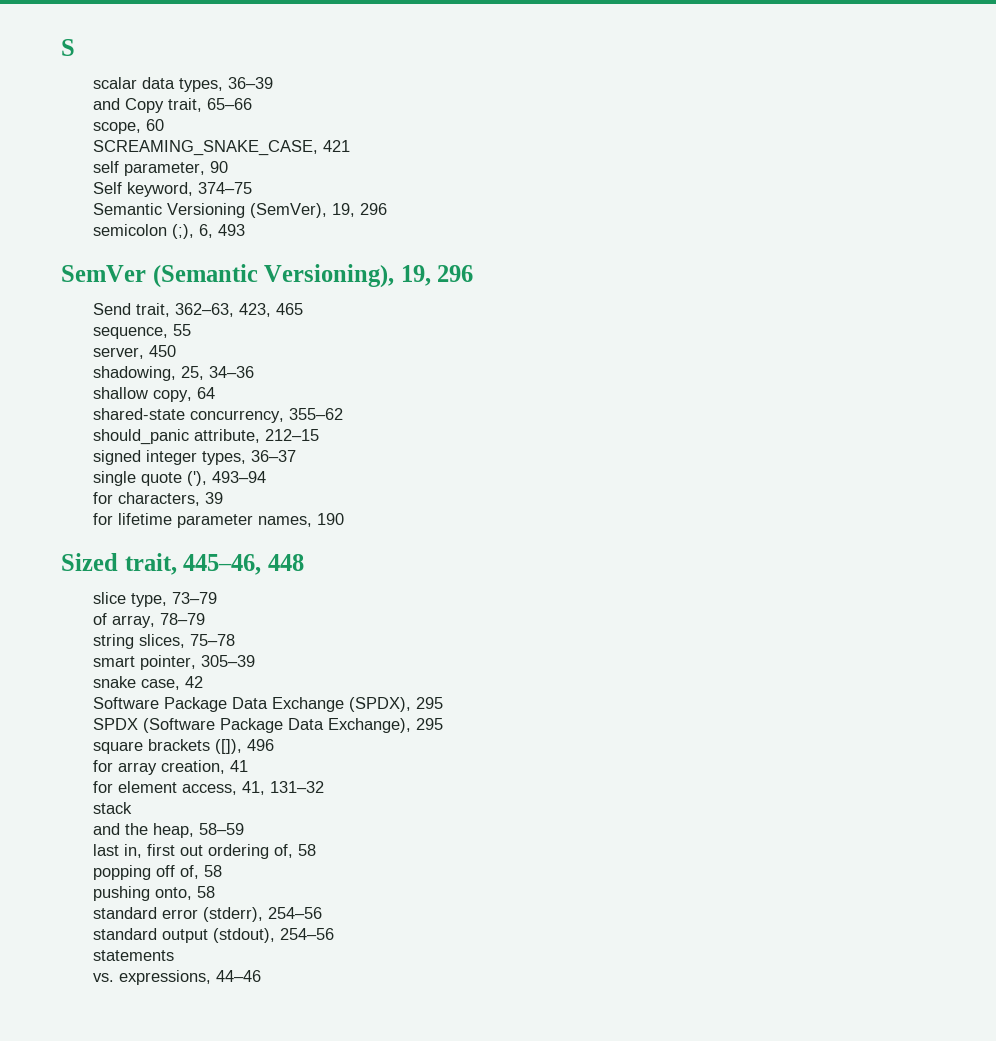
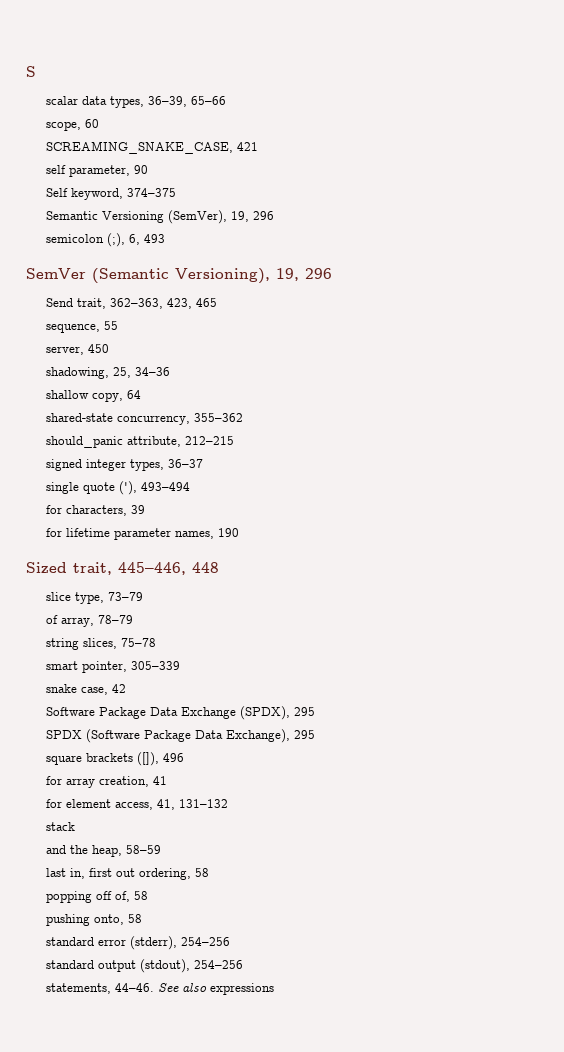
- scalar data types, 36–39
- and Copy trait, 65–66
+ scalar data types, 36–39, 65–66
- Self keyword, 374–75
+ Self keyword, 374–375
- Send trait, 362–63, 423, 465
+ Send trait, 362–363, 423, 465
- shared-state concurrency, 355–62
+ shared-state concurrency, 355–362
- should_panic attribute, 212–15
+ should_panic attribute, 212–215
- single quote ('), 493–94
+ single quote ('), 493–494
- Sized trait, 445–46, 448
+ Sized trait, 445–446, 448
- smart pointer, 305–39
+ smart pointer, 305–339
- for element access, 41, 131–32
+ for element access, 41, 131–132
- last in, first out ordering of, 58
+ last in, first out ordering, 58
- standard error (stderr), 254–56
+ standard error (stderr), 254–256
- standard output (stdout), 254–56
- statements
- vs. expressions, 44–46
+ standard output (stdout), 254–256
+ statements, 44–46. See also expressions

